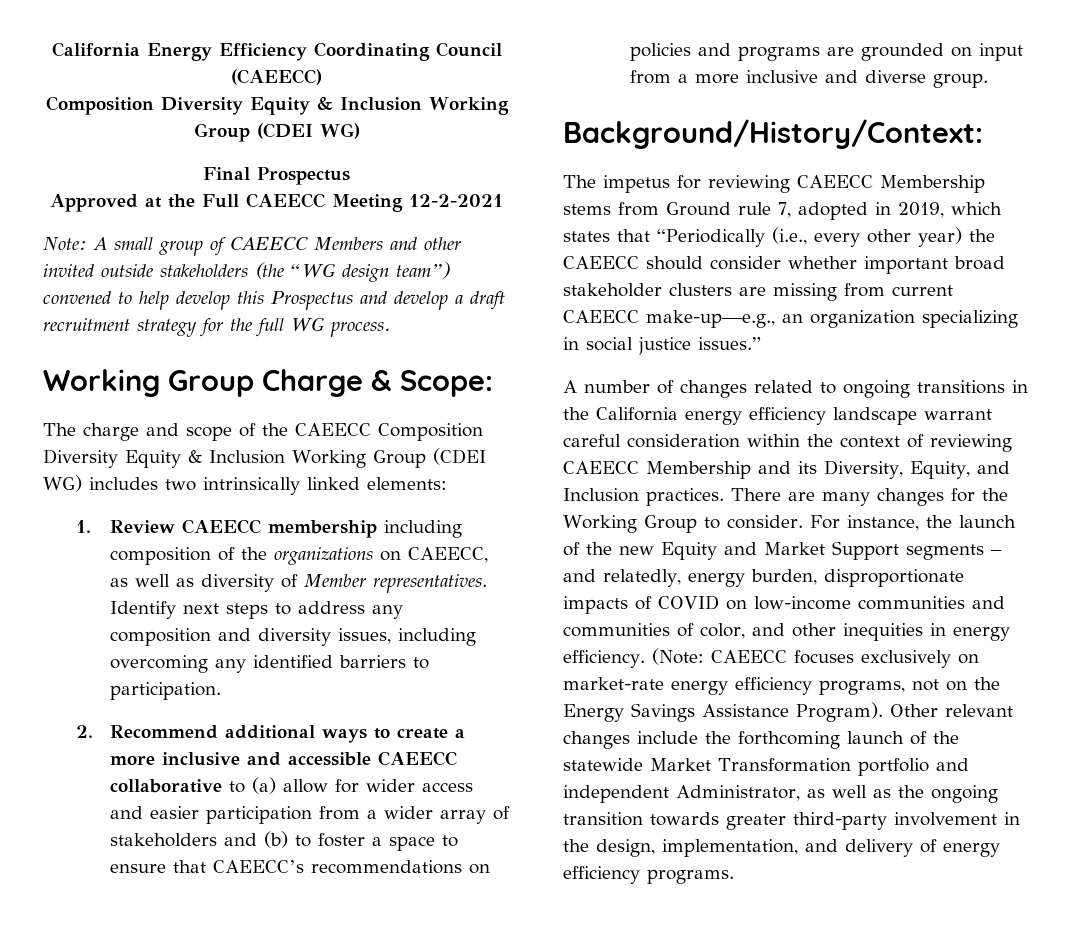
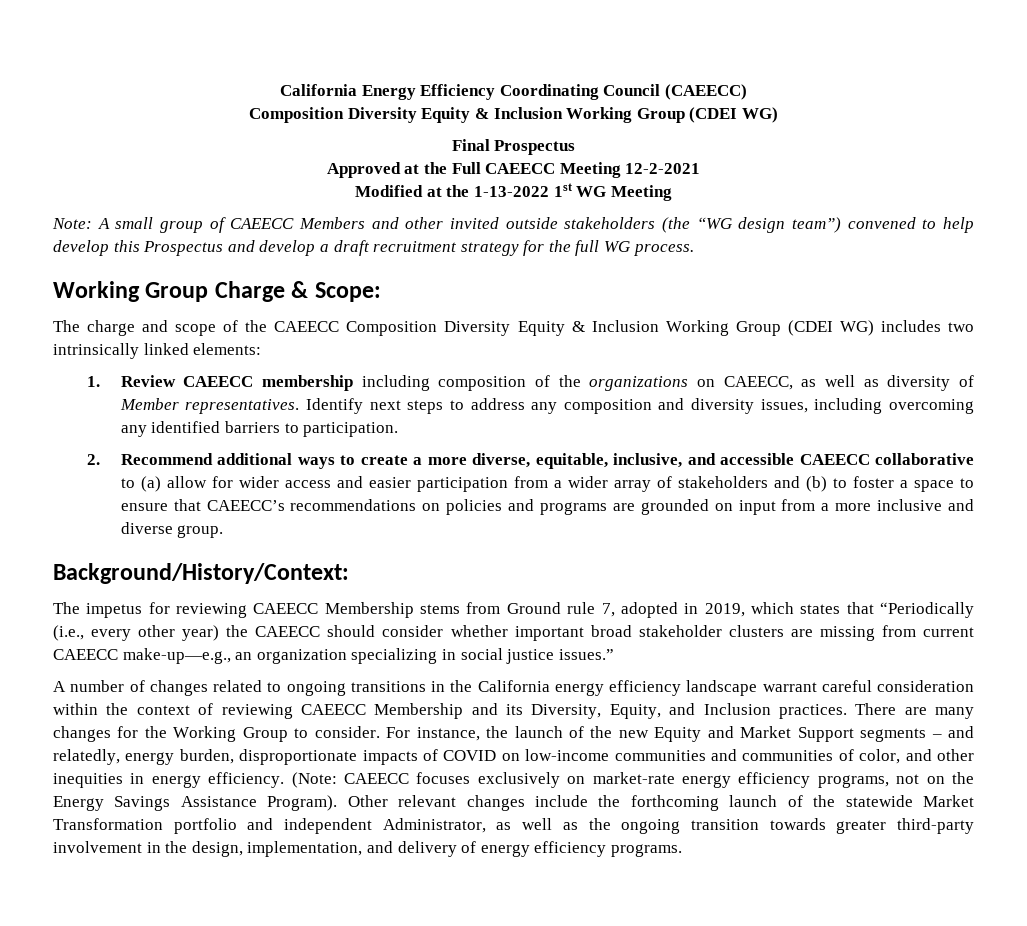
+ Modified at the 1-13-2022 1st WG Meeting
- 2. Recommend additional ways to create a more inclusive and accessible CAEECC collaborative to (a) allow for wider access and easier participation from a wider array of stakeholders and (b) to foster a space to ensure that CAEECC’s recommendations on policies and programs are grounded on input from a more inclusive and diverse group.
+ 2. Recommend additional ways to create a more diverse, equitable, inclusive, and accessible CAEECC collaborative to (a) allow for wider access and easier participation from a wider array of stakeholders and (b) to foster a space to ensure that CAEECC’s recommendations on policies and programs are grounded on input from a more inclusive and diverse group.

